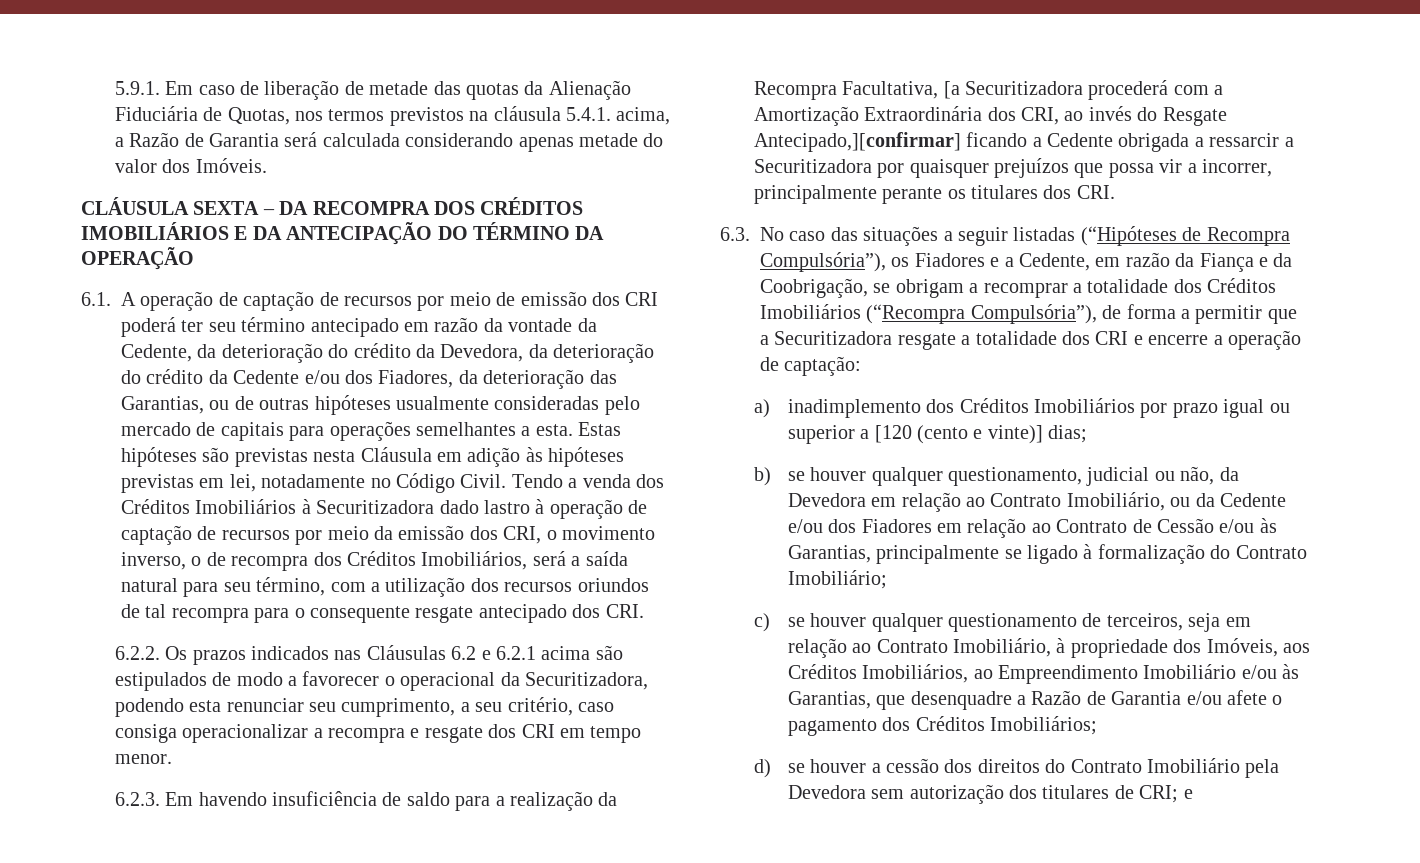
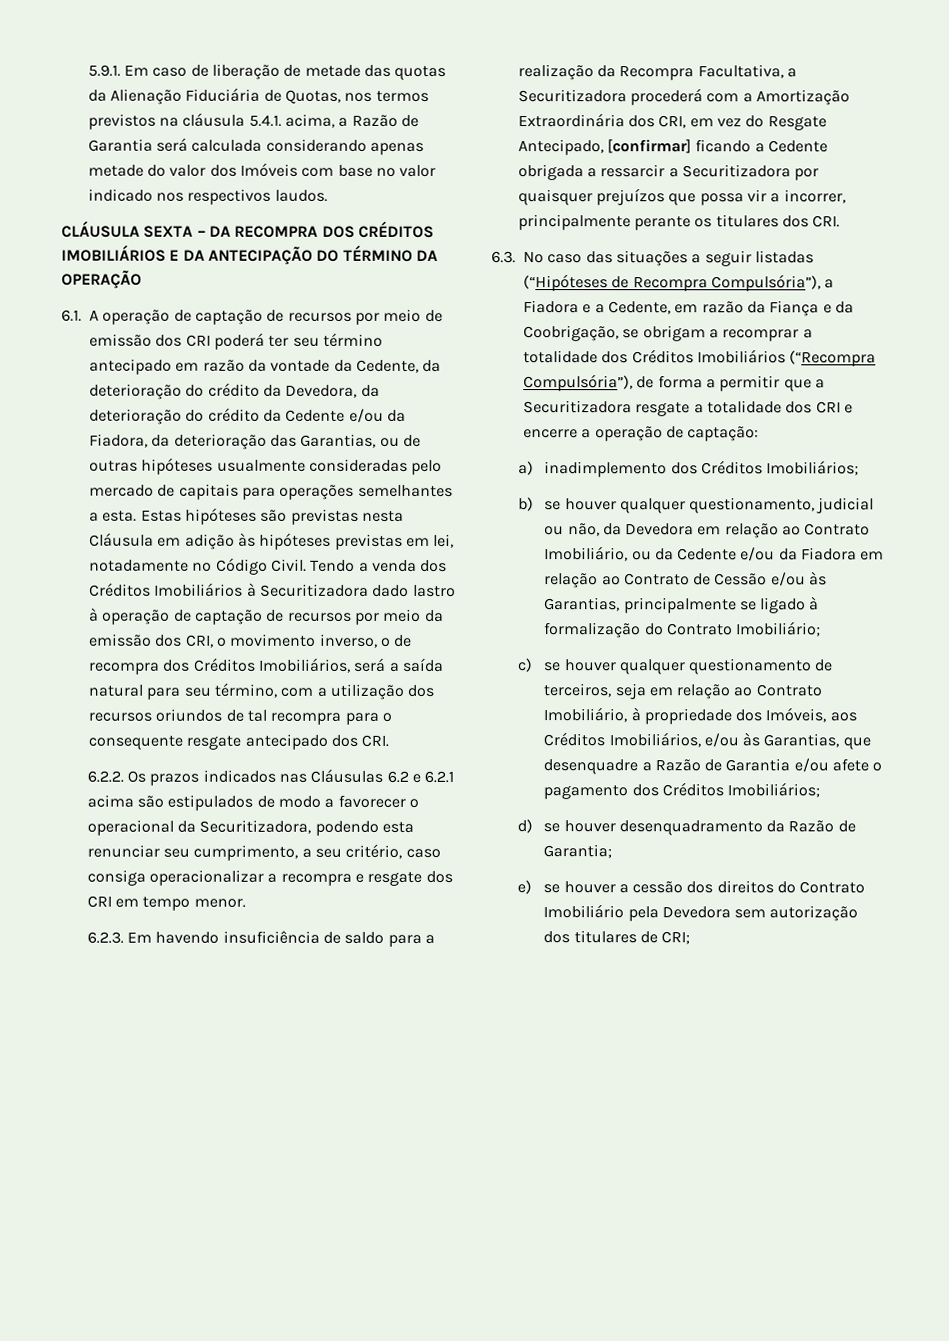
- 5.9.1. Em caso de liberação de metade das quotas da Alienação Fiduciária de Quotas, nos termos previstos na cláusula 5.4.1. acima, a Razão de Garantia será calculada considerando apenas metade do valor dos Imóveis.
+ 5.9.1. Em caso de liberação de metade das quotas da Alienação Fiduciária de Quotas, nos termos previstos na cláusula 5.4.1. acima, a Razão de Garantia será calculada considerando apenas metade do valor dos Imóveis com base no valor indicado nos respectivos laudos.
- 6.1. A operação de captação de recursos por meio de emissão dos CRI poderá ter seu término antecipado em razão da vontade da Cedente, da deterioração do crédito da Devedora, da deterioração do crédito da Cedente e/ou dos Fiadores, da deterioração das Garantias, ou de outras hipóteses usualmente consideradas pelo mercado de capitais para operações semelhantes a esta.
+ 6.1. A operação de captação de recursos por meio de emissão dos CRI poderá ter seu término antecipado em razão da vontade da Cedente, da deterioração do crédito da Devedora, da deterioração do crédito da Cedente e/ou da Fiadora, da deterioração das Garantias, ou de outras hipóteses usualmente consideradas pelo mercado de capitais para operações semelhantes a esta.
- 6.2.3. Em havendo insuficiência de saldo para a realização da Recompra Facultativa, [a Securitizadora procederá com a Amortização Extraordinária dos CRI, ao invés do Resgate Antecipado,][confirmar] ficando a Cedente obrigada a ressarcir a Securitizadora por quaisquer prejuízos que possa vir a incorrer, principalmente perante os titulares dos CRI.
+ 6.2.3. Em havendo insuficiência de saldo para a realização da Recompra Facultativa, a Securitizadora procederá com a Amortização Extraordinária dos CRI, em vez do Resgate Antecipado, [confirmar] ficando a Cedente obrigada a ressarcir a Securitizadora por quaisquer prejuízos que possa vir a incorrer, principalmente perante os titulares dos CRI.
- 6.3. No caso das situações a seguir listadas (“Hipóteses de Recompra Compulsória”), os Fiadores e a Cedente, em razão da Fiança e da Coobrigação, se obrigam a recomprar a totalidade dos Créditos Imobiliários (“Recompra Compulsória”), de forma a permitir que a Securitizadora resgate a totalidade dos CRI e encerre a operação de captação:
+ 6.3. No caso das situações a seguir listadas (“Hipóteses de Recompra Compulsória”), a Fiadora e a Cedente, em razão da Fiança e da Coobrigação, se obrigam a recomprar a totalidade dos Créditos Imobiliários (“Recompra Compulsória”), de forma a permitir que a Securitizadora resgate a totalidade dos CRI e encerre a operação de captação:
- a) inadimplemento dos Créditos Imobiliários por prazo igual ou superior a [120 (cento e vinte)] dias;
+ a) inadimplemento dos Créditos Imobiliários;
- b) se houver qualquer questionamento, judicial ou não, da Devedora em relação ao Contrato Imobiliário, ou da Cedente e/ou dos Fiadores em relação ao Contrato de Cessão e/ou às Garantias, principalmente se ligado à formalização do Contrato Imobiliário;
+ b) se houver qualquer questionamento, judicial ou não, da Devedora em relação ao Contrato Imobiliário, ou da Cedente e/ou da Fiadora em relação ao Contrato de Cessão e/ou às Garantias, principalmente se ligado à formalização do Contrato Imobiliário;
- c) se houver qualquer questionamento de terceiros, seja em relação ao Contrato Imobiliário, à propriedade dos Imóveis, aos Créditos Imobiliários, ao Empreendimento Imobiliário e/ou às Garantias, que desenquadre a Razão de Garantia e/ou afete o pagamento dos Créditos Imobiliários;
+ c) se houver qualquer questionamento de terceiros, seja em relação ao Contrato Imobiliário, à propriedade dos Imóveis, aos Créditos Imobiliários, e/ou às Garantias, que desenquadre a Razão de Garantia e/ou afete o pagamento dos Créditos Imobiliários;
- d) se houver a cessão dos direitos do Contrato Imobiliário pela Devedora sem autorização dos titulares de CRI; e
+ d) se houver desenquadramento da Razão de Garantia;
+ e) se houver a cessão dos direitos do Contrato Imobiliário pela Devedora sem autorização dos titulares de CRI;

